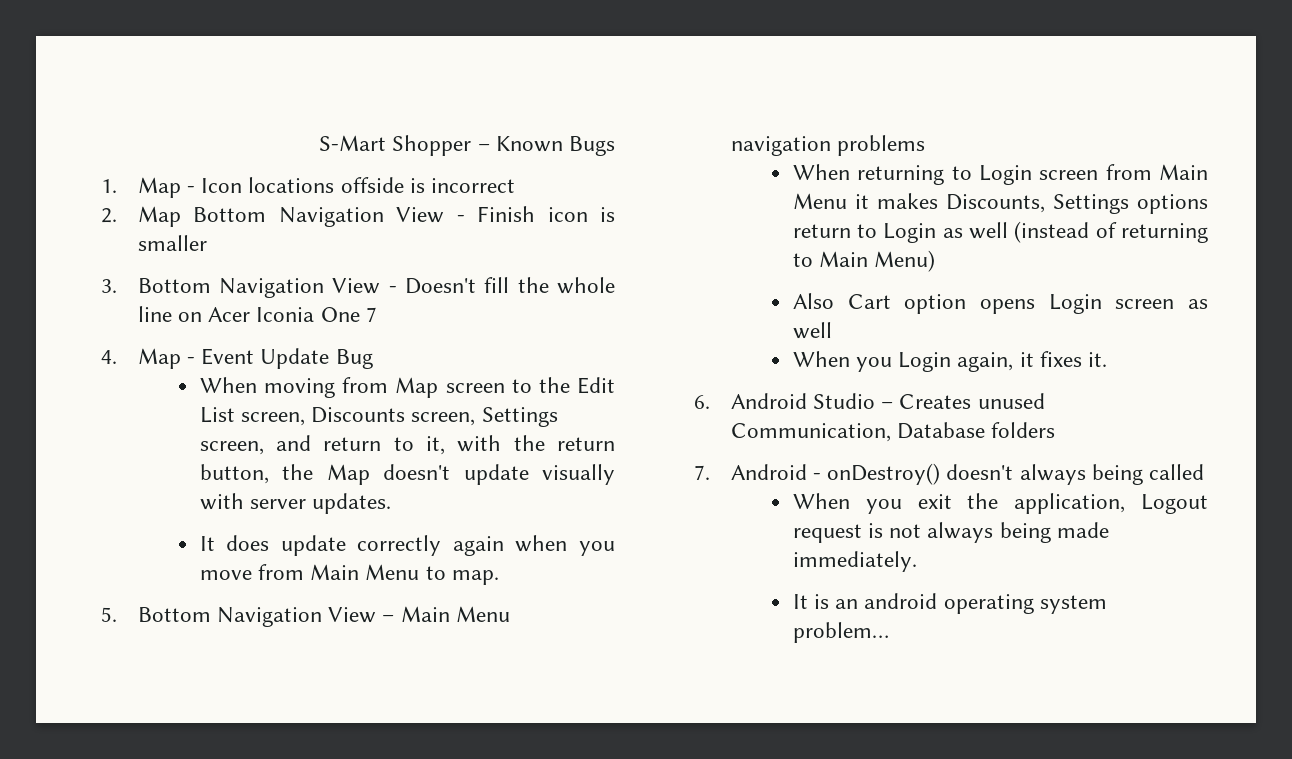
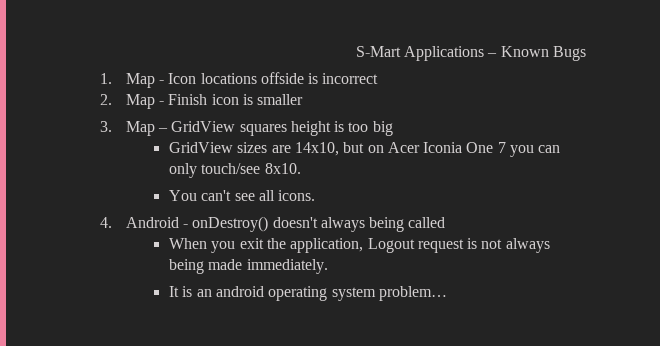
- S-Mart Shopper – Known Bugs
+ S-Mart Applications – Known Bugs
- 2. Map Bottom Navigation View - Finish icon is smaller
+ 2. Map - Finish icon is smaller
- 3. Bottom Navigation View - Doesn't fill the whole line on Acer Iconia One 7
- 4. Map - Event Update Bug
- When moving from Map screen to the Edit List screen, Discounts screen, Settings screen, and return to it, with the return button, the Map doesn't update visually with server updates.
- It does update correctly again when you move from Main Menu to map.
- 5. Bottom Navigation View – Main Menu navigation problems
- When returning to Login screen from Main Menu it makes Discounts, Settings options return to Login as well (instead of returning to Main Menu)
- Also Cart option opens Login screen as well
- When you Login again, it fixes it.
- 6. Android Studio – Creates unused Communication, Database folders
- 7. Android - onDestroy() doesn't always being called
+ 3. Map – GridView squares height is too big
+ GridView sizes are 14x10, but on Acer Iconia One 7 you can only touch/see 8x10.
+ You can't see all icons.
+ 4. Android - onDestroy() doesn't always being called

